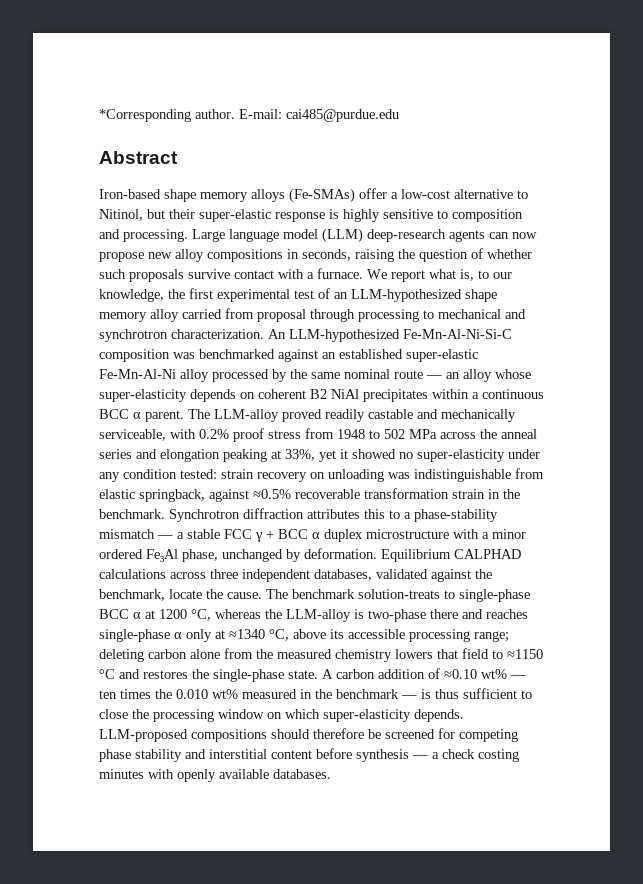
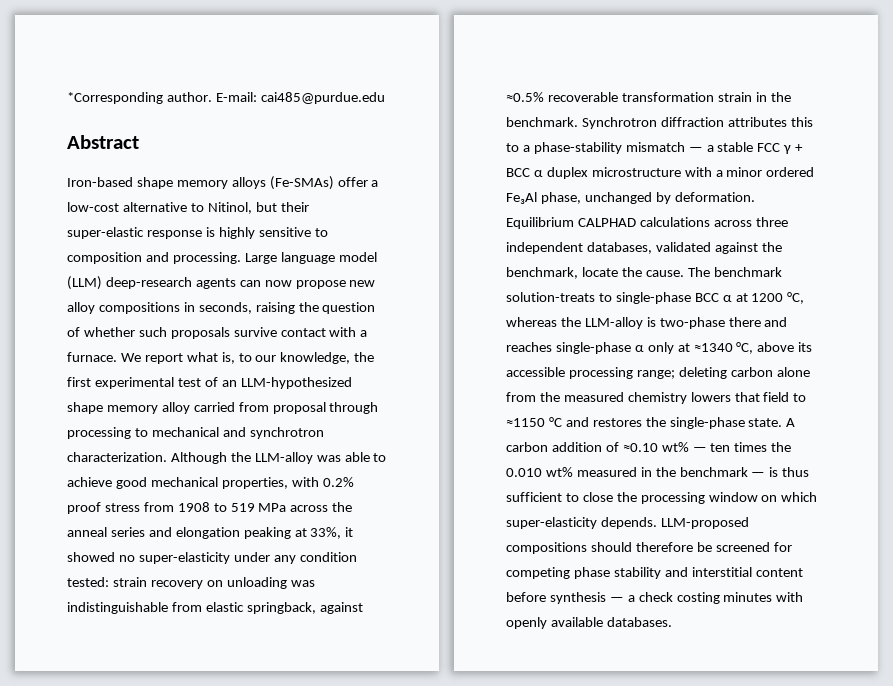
- An LLM-hypothesized Fe-Mn-Al-Ni-Si-C composition was benchmarked against an established super-elastic Fe-Mn-Al-Ni alloy processed by the same nominal route — an alloy whose super-elasticity depends on coherent B2 NiAl precipitates within a continuous BCC α parent. The LLM-alloy proved readily castable and mechanically serviceable, with 0.2% proof stress from 1948 to 502 MPa across the anneal series and elongation peaking at 33%, yet it showed no super-elasticity under any condition tested: strain recovery on unloading was indistinguishable from elastic springback, against ≈0.5% recoverable transformation strain in the benchmark.
+ Although the LLM-alloy was able to achieve good mechanical properties, with 0.2% proof stress from 1908 to 519 MPa across the anneal series and elongation peaking at 33%, it showed no super-elasticity under any condition tested: strain recovery on unloading was indistinguishable from elastic springback, against ≈0.5% recoverable transformation strain in the benchmark.

